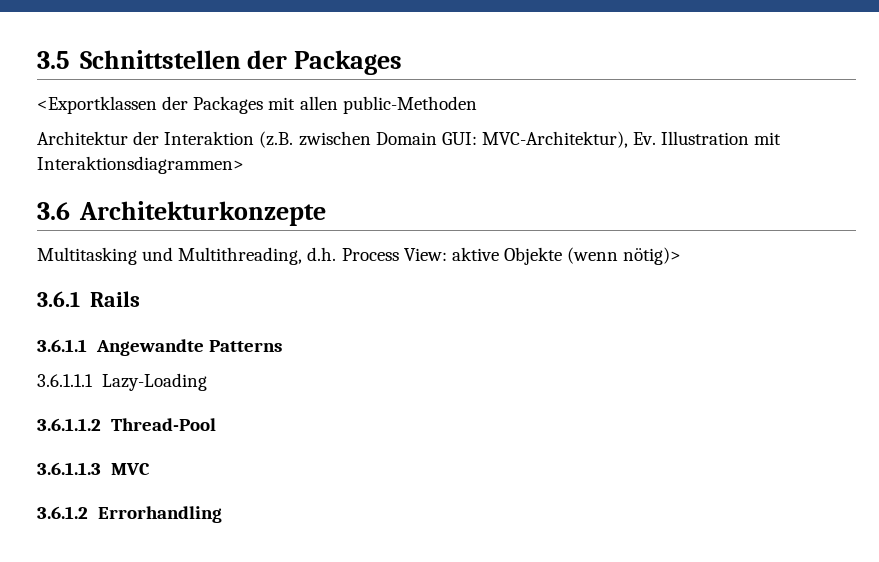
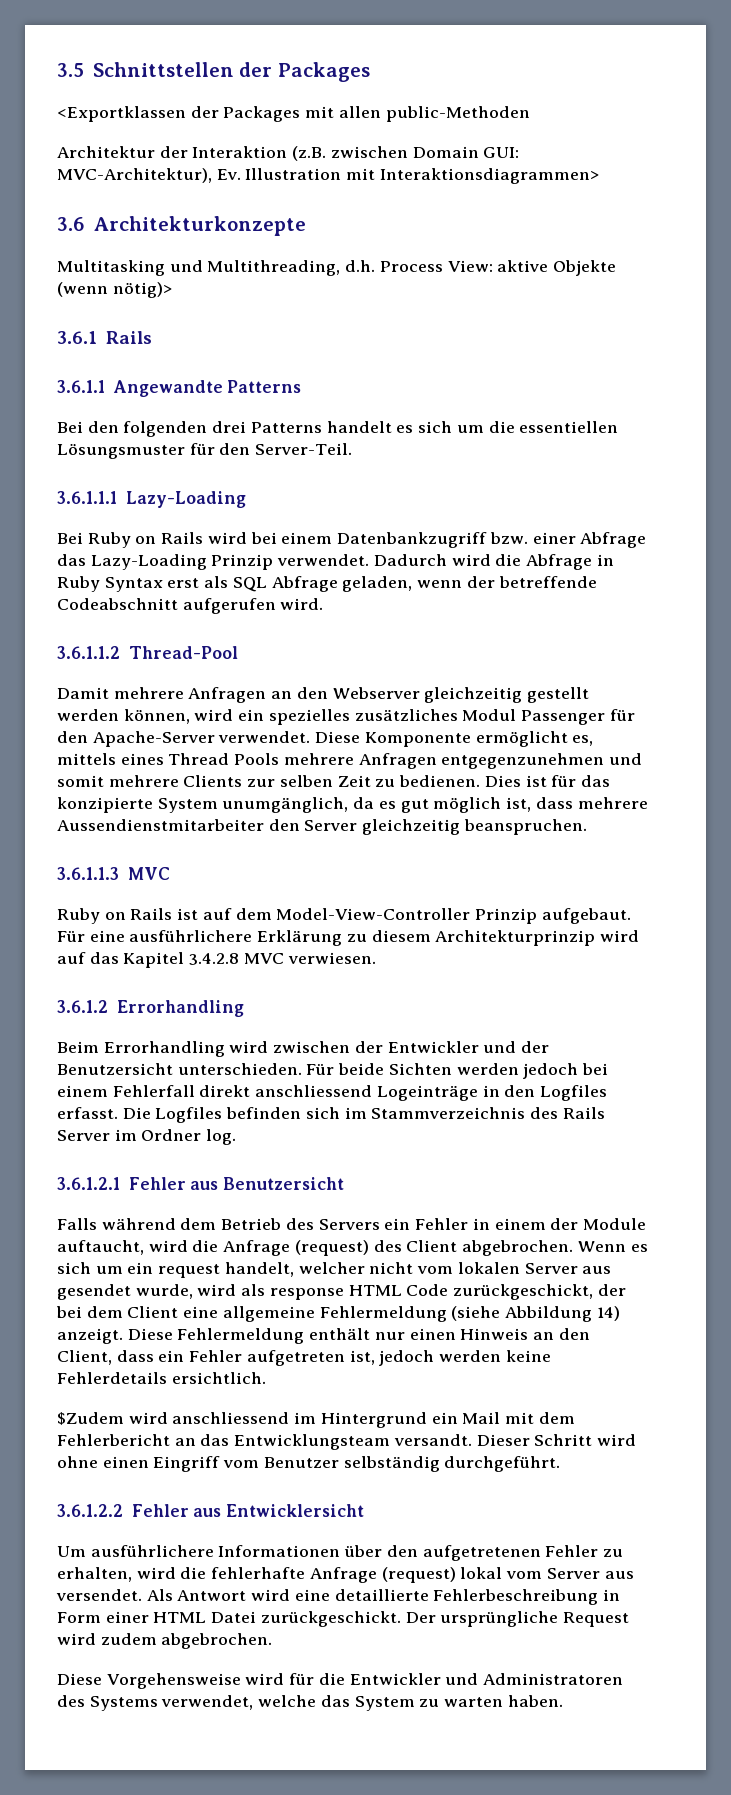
+ Bei den folgenden drei Patterns handelt es sich um die essentiellen Lösungsmuster für den Server-Teil.
  3.6.1.1.1 Lazy-Loading
+ Bei Ruby on Rails wird bei einem Datenbankzugriff bzw. einer Abfrage das Lazy-Loading Prinzip verwendet. Dadurch wird die Abfrage in Ruby Syntax erst als SQL Abfrage geladen, wenn der betreffende Codeabschnitt aufgerufen wird.
  3.6.1.1.2 Thread-Pool
+ Damit mehrere Anfragen an den Webserver gleichzeitig gestellt werden können, wird ein spezielles zusätzliches Modul Passenger für den Apache-Server verwendet. Diese Komponente ermöglicht es, mittels eines Thread Pools mehrere Anfragen entgegenzunehmen und somit mehrere Clients zur selben Zeit zu bedienen. Dies ist für das konzipierte System unumgänglich, da es gut möglich ist, dass mehrere Aussendienstmitarbeiter den Server gleichzeitig beanspruchen.
  3.6.1.1.3 MVC
+ Ruby on Rails ist auf dem Model-View-Controller Prinzip aufgebaut. Für eine ausführlichere Erklärung zu diesem Architekturprinzip wird auf das Kapitel 3.4.2.8 MVC verwiesen.
  3.6.1.2 Errorhandling
+ Beim Errorhandling wird zwischen der Entwickler und der Benutzersicht unterschieden. Für beide Sichten werden jedoch bei einem Fehlerfall direkt anschliessend Logeinträge in den Logfiles erfasst. Die Logfiles befinden sich im Stammverzeichnis des Rails Server im Ordner log.
+ 3.6.1.2.1 Fehler aus Benutzersicht
+ Falls während dem Betrieb des Servers ein Fehler in einem der Module auftaucht, wird die Anfrage (request) des Client abgebrochen. Wenn es sich um ein request handelt, welcher nicht vom lokalen Server aus gesendet wurde, wird als response HTML Code zurückgeschickt, der bei dem Client eine allgemeine Fehlermeldung (siehe Abbildung 14) anzeigt. Diese Fehlermeldung enthält nur einen Hinweis an den Client, dass ein Fehler aufgetreten ist, jedoch werden keine Fehlerdetails ersichtlich.
+ $Zudem wird anschliessend im Hintergrund ein Mail mit dem Fehlerbericht an das Entwicklungsteam versandt. Dieser Schritt wird ohne einen Eingriff vom Benutzer selbständig durchgeführt.
+ 3.6.1.2.2 Fehler aus Entwicklersicht
+ Um ausführlichere Informationen über den aufgetretenen Fehler zu erhalten, wird die fehlerhafte Anfrage (request) lokal vom Server aus versendet. Als Antwort wird eine detaillierte Fehlerbeschreibung in Form einer HTML Datei zurückgeschickt. Der ursprüngliche Request wird zudem abgebrochen.
+ Diese Vorgehensweise wird für die Entwickler und Administratoren des Systems verwendet, welche das System zu warten haben.

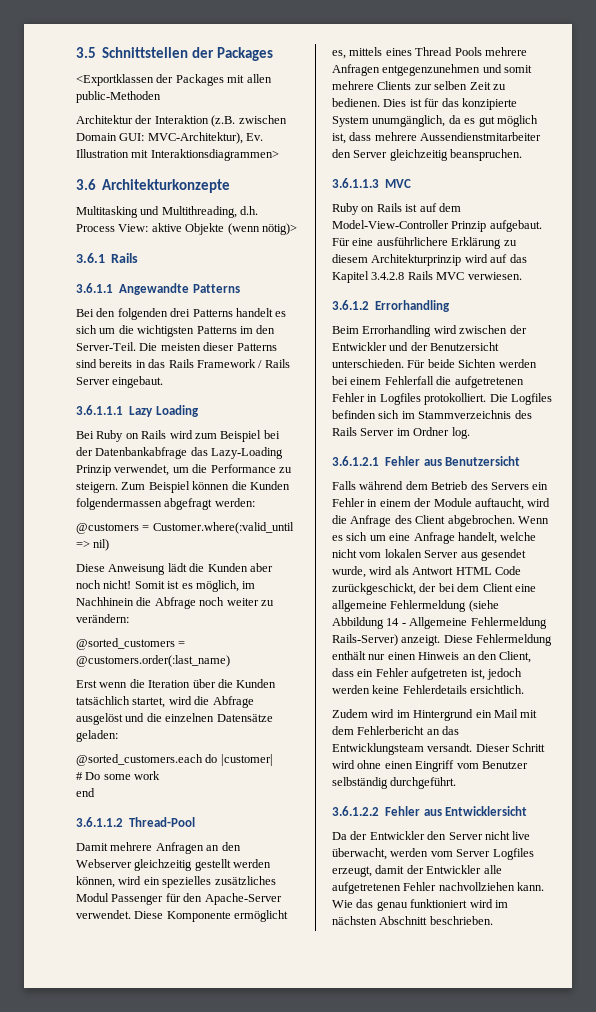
- Bei den folgenden drei Patterns handelt es sich um die essentiellen Lösungsmuster für den Server-Teil.
+ Bei den folgenden drei Patterns handelt es sich um die wichtigsten Patterns im den Server-Teil. Die meisten dieser Patterns sind bereits in das Rails Framework / Rails Server eingebaut.
- 3.6.1.1.1 Lazy-Loading
+ 3.6.1.1.1 Lazy Loading
- Bei Ruby on Rails wird bei einem Datenbankzugriff bzw. einer Abfrage das Lazy-Loading Prinzip verwendet. Dadurch wird die Abfrage in Ruby Syntax erst als SQL Abfrage geladen, wenn der betreffende Codeabschnitt aufgerufen wird.
+ Bei Ruby on Rails wird zum Beispiel bei der Datenbankabfrage das Lazy-Loading Prinzip verwendet, um die Performance zu steigern. Zum Beispiel können die Kunden folgendermassen abgefragt werden:
+ @customers = Customer.where(:valid_until => nil)
+ Diese Anweisung lädt die Kunden aber noch nicht! Somit ist es möglich, im Nachhinein die Abfrage noch weiter zu verändern:
+ @sorted_customers = @customers.order(:last_name)
+ Erst wenn die Iteration über die Kunden tatsächlich startet, wird die Abfrage ausgelöst und die einzelnen Datensätze geladen:
+ @sorted_customers.each do |customer|
+ # Do some work
+ end
- Für eine ausführlichere Erklärung zu diesem Architekturprinzip wird auf das Kapitel 3.4.2.8 MVC verwiesen.
+ Für eine ausführlichere Erklärung zu diesem Architekturprinzip wird auf das Kapitel 3.4.2.8 Rails MVC verwiesen.
- Für beide Sichten werden jedoch bei einem Fehlerfall direkt anschliessend Logeinträge in den Logfiles erfasst.
+ Für beide Sichten werden bei einem Fehlerfall die aufgetretenen Fehler in Logfiles protokolliert.
- Falls während dem Betrieb des Servers ein Fehler in einem der Module auftaucht, wird die Anfrage (request) des Client abgebrochen.
+ Falls während dem Betrieb des Servers ein Fehler in einem der Module auftaucht, wird die Anfrage des Client abgebrochen.
- Wenn es sich um ein request handelt, welcher nicht vom lokalen Server aus gesendet wurde, wird als response HTML Code zurückgeschickt, der bei dem Client eine allgemeine Fehlermeldung (siehe Abbildung 14) anzeigt.
+ Wenn es sich um eine Anfrage handelt, welche nicht vom lokalen Server aus gesendet wurde, wird als Antwort HTML Code zurückgeschickt, der bei dem Client eine allgemeine Fehlermeldung (siehe Abbildung 14 - Allgemeine Fehlermeldung Rails-Server) anzeigt.
- $Zudem wird anschliessend im Hintergrund ein Mail mit dem Fehlerbericht an das Entwicklungsteam versandt.
+ Zudem wird im Hintergrund ein Mail mit dem Fehlerbericht an das Entwicklungsteam versandt.
- Um ausführlichere Informationen über den aufgetretenen Fehler zu erhalten, wird die fehlerhafte Anfrage (request) lokal vom Server aus versendet. Als Antwort wird eine detaillierte Fehlerbeschreibung in Form einer HTML Datei zurückgeschickt. Der ursprüngliche Request wird zudem abgebrochen.
- Diese Vorgehensweise wird für die Entwickler und Administratoren des Systems verwendet, welche das System zu warten haben.
+ Da der Entwickler den Server nicht live überwacht, werden vom Server Logfiles erzeugt, damit der Entwickler alle aufgetretenen Fehler nachvollziehen kann. Wie das genau funktioniert wird im nächsten Abschnitt beschrieben.

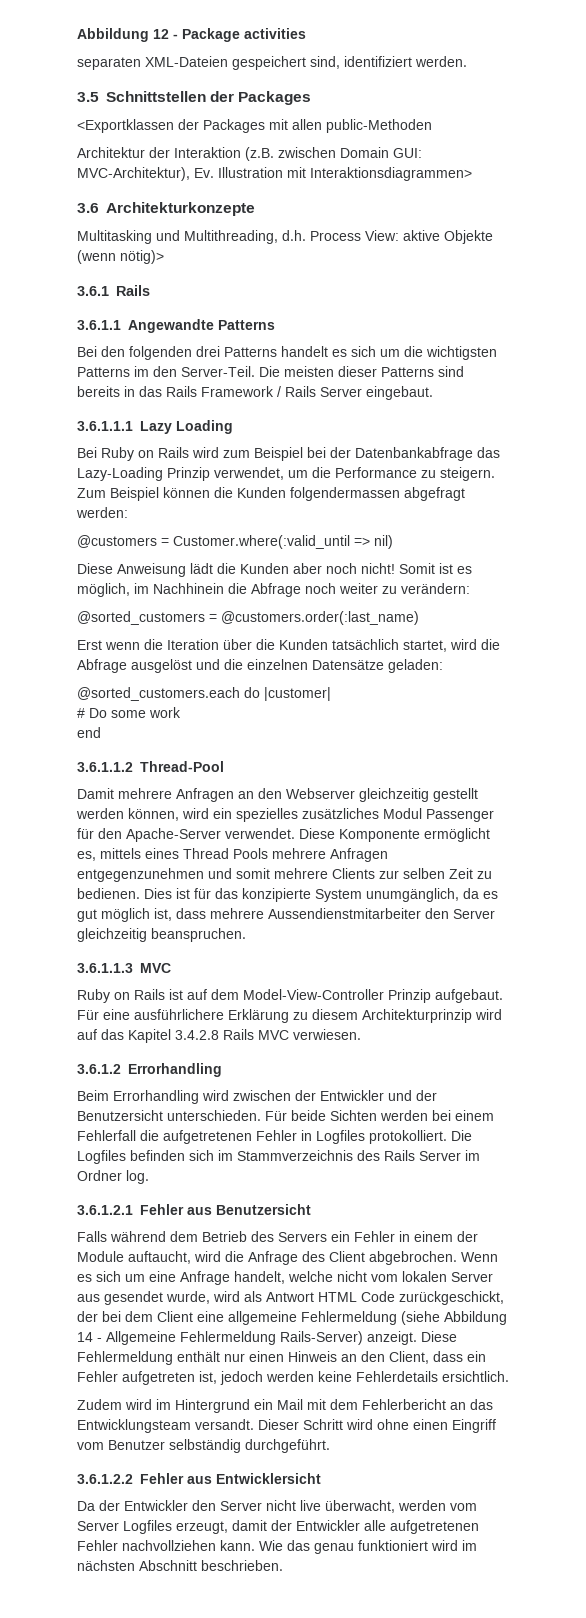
+ Abbildung 12 - Package activities
+ separaten XML-Dateien gespeichert sind, identifiziert werden.

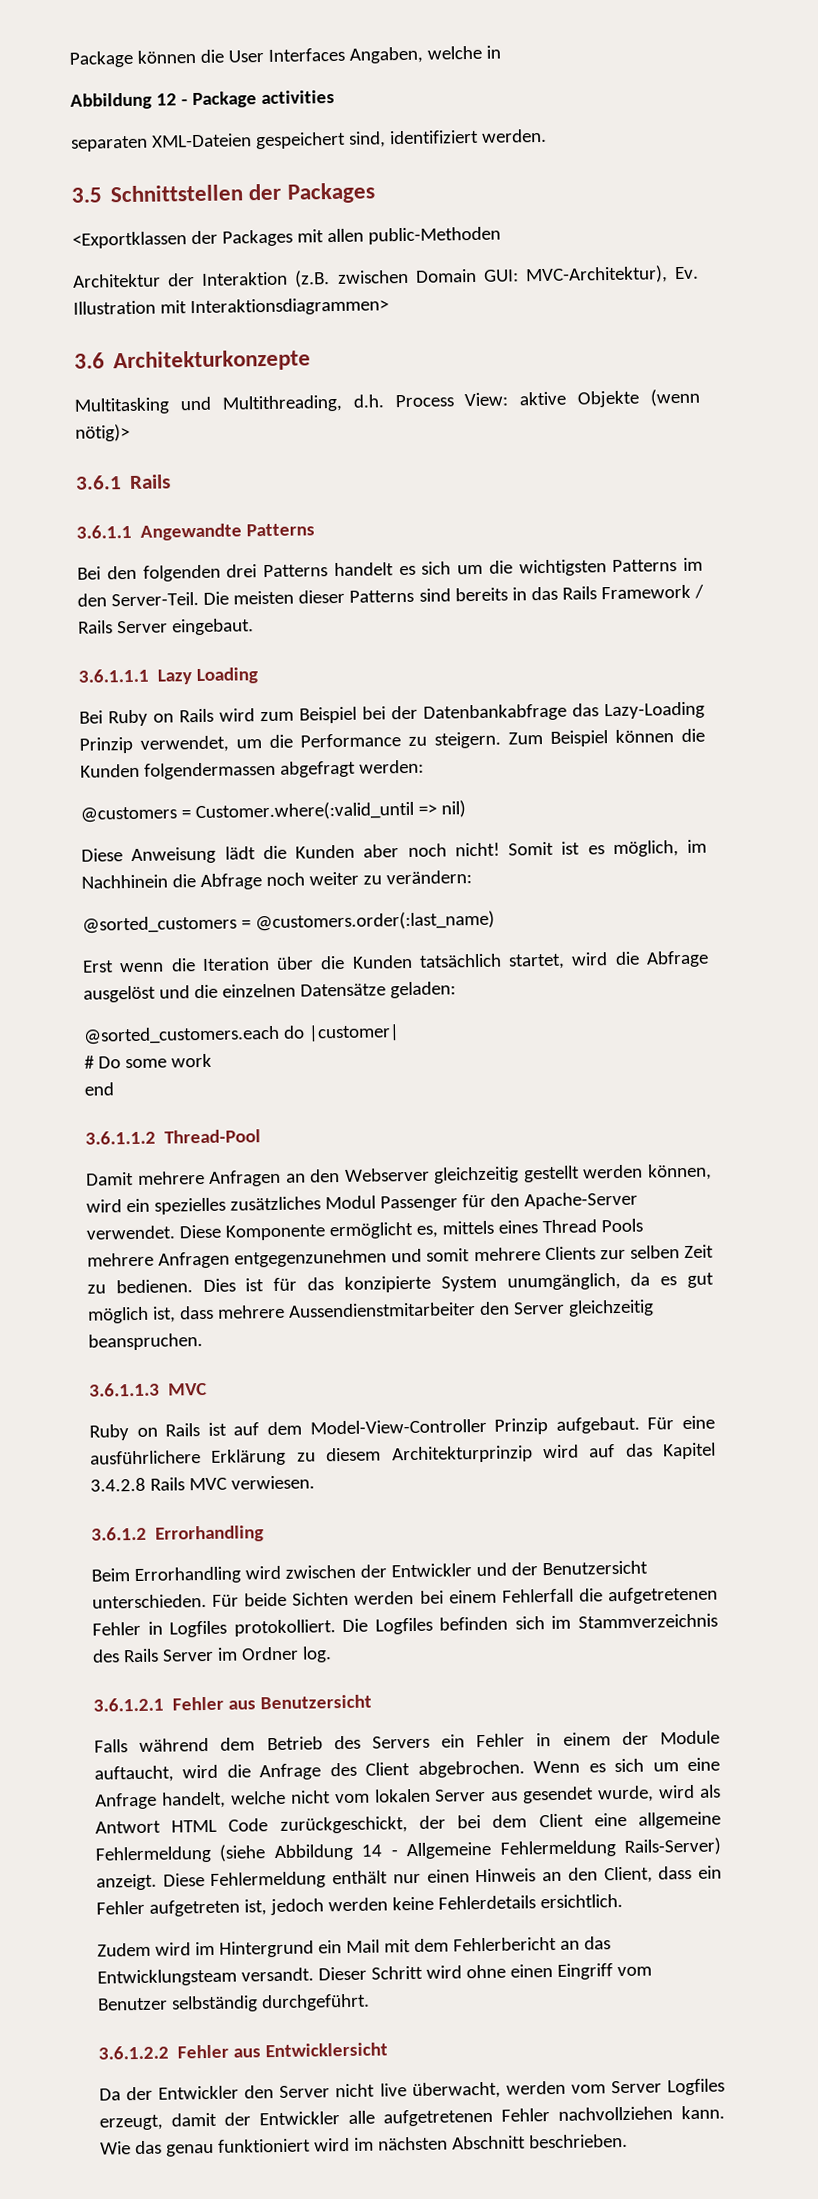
+ Package können die User Interfaces Angaben, welche in

